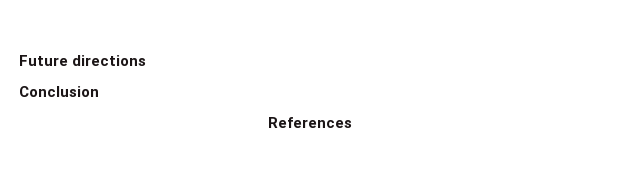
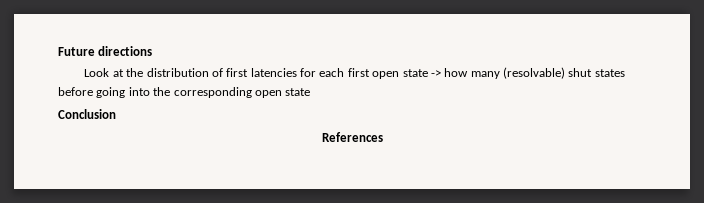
+ Look at the distribution of first latencies for each first open state -> how many (resolvable) shut states before going into the corresponding open state

